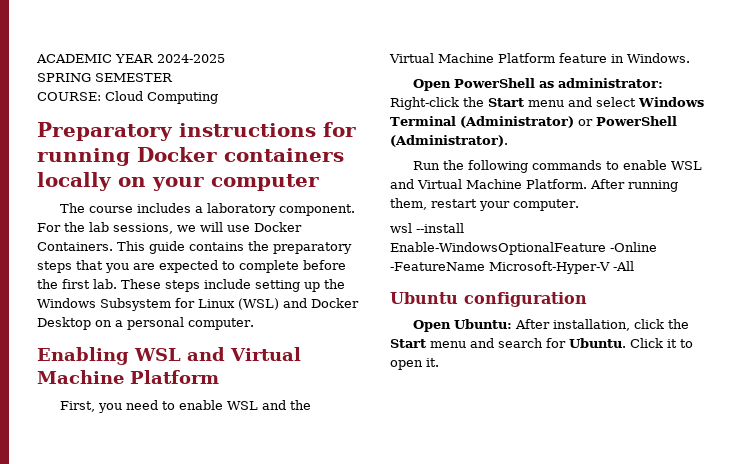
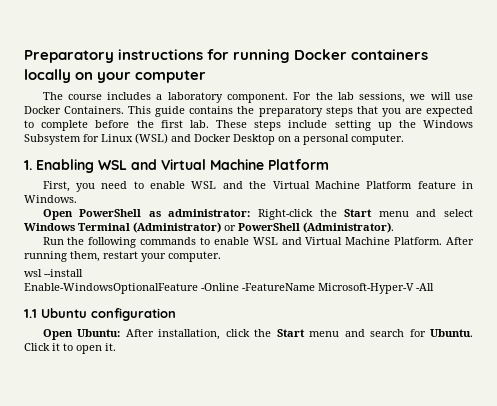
- ACADEMIC YEAR 2024-2025
- SPRING SEMESTER
- COURSE: Cloud Computing
- Enabling WSL and Virtual Machine Platform
+ 1. Enabling WSL and Virtual Machine Platform
- Ubuntu configuration
+ 1.1 Ubuntu configuration

